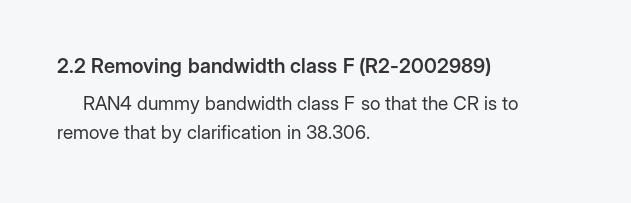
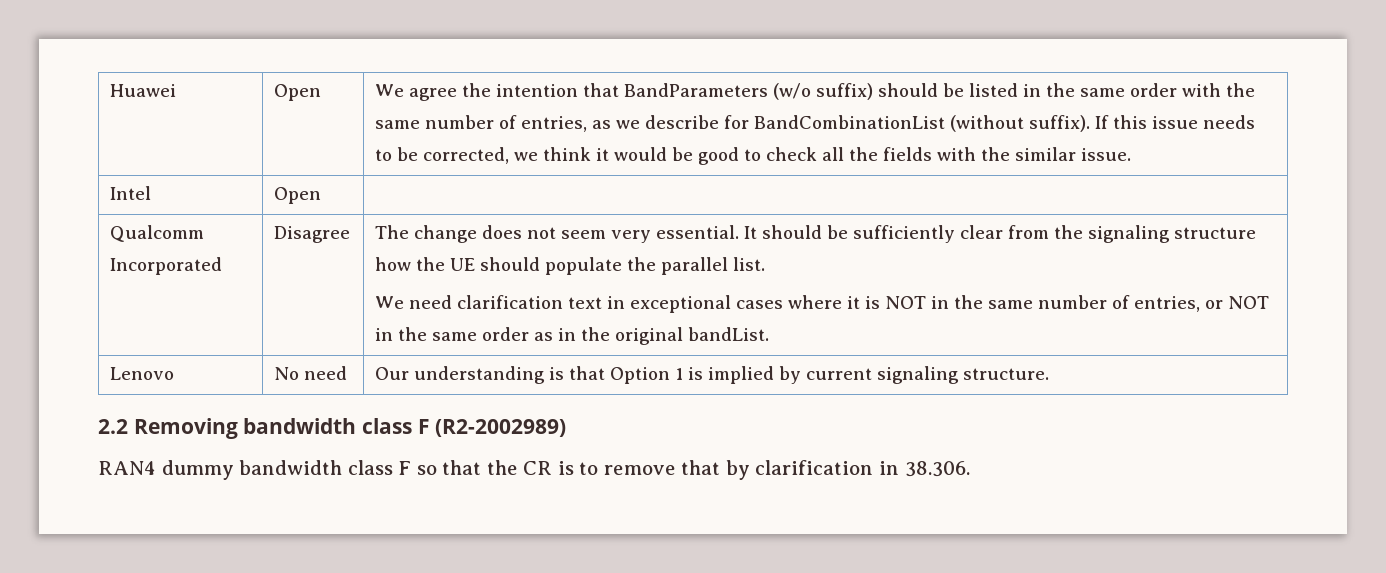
+ Huawei | Open | We agree the intention that BandParameters (w/o suffix) should be listed in the same order with the same number of entries, as we describe for BandCombinationList (without suffix). If this issue needs to be corrected, we think it would be good to check all the fields with the similar issue.
+ Intel | Open |
+ Qualcomm Incorporated | Disagree | The change does not seem very essential. It should be sufficiently clear from the signaling structure how the UE should populate the parallel list.
+ We need clarification text in exceptional cases where it is NOT in the same number of entries, or NOT in the same order as in the original bandList.
+ Lenovo | No need | Our understanding is that Option 1 is implied by current signaling structure.

